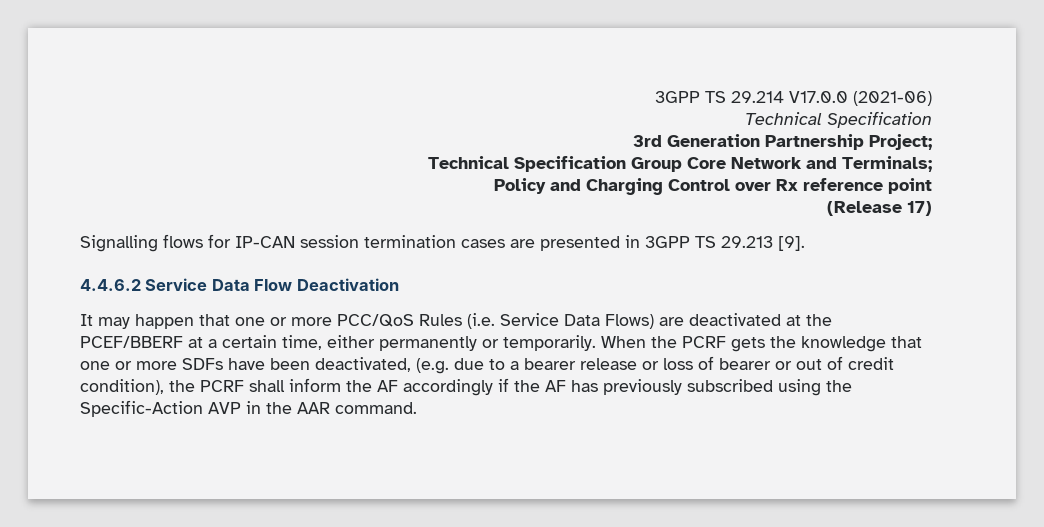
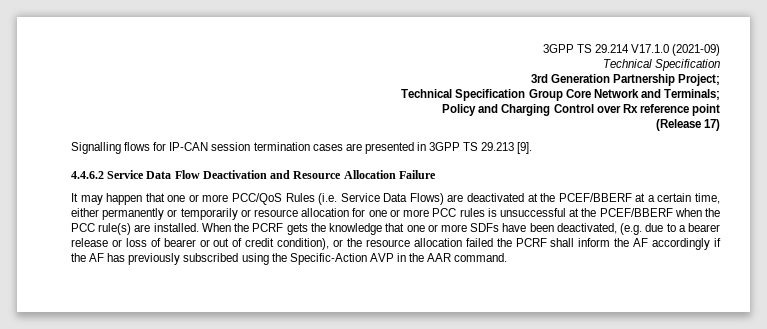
- 3GPP TS 29.214 V17.0.0 (2021-06)
+ 3GPP TS 29.214 V17.1.0 (2021-09)
- 4.4.6.2 Service Data Flow Deactivation
+ 4.4.6.2 Service Data Flow Deactivation and Resource Allocation Failure
- It may happen that one or more PCC/QoS Rules (i.e. Service Data Flows) are deactivated at the PCEF/BBERF at a certain time, either permanently or temporarily.
+ It may happen that one or more PCC/QoS Rules (i.e. Service Data Flows) are deactivated at the PCEF/BBERF at a certain time, either permanently or temporarily or resource allocation for one or more PCC rules is unsuccessful at the PCEF/BBERF when the PCC rule(s) are installed.
- When the PCRF gets the knowledge that one or more SDFs have been deactivated, (e.g. due to a bearer release or loss of bearer or out of credit condition), the PCRF shall inform the AF accordingly if the AF has previously subscribed using the Specific-Action AVP in the AAR command.
+ When the PCRF gets the knowledge that one or more SDFs have been deactivated, (e.g. due to a bearer release or loss of bearer or out of credit condition), or the resource allocation failed the PCRF shall inform the AF accordingly if the AF has previously subscribed using the Specific-Action AVP in the AAR command.

